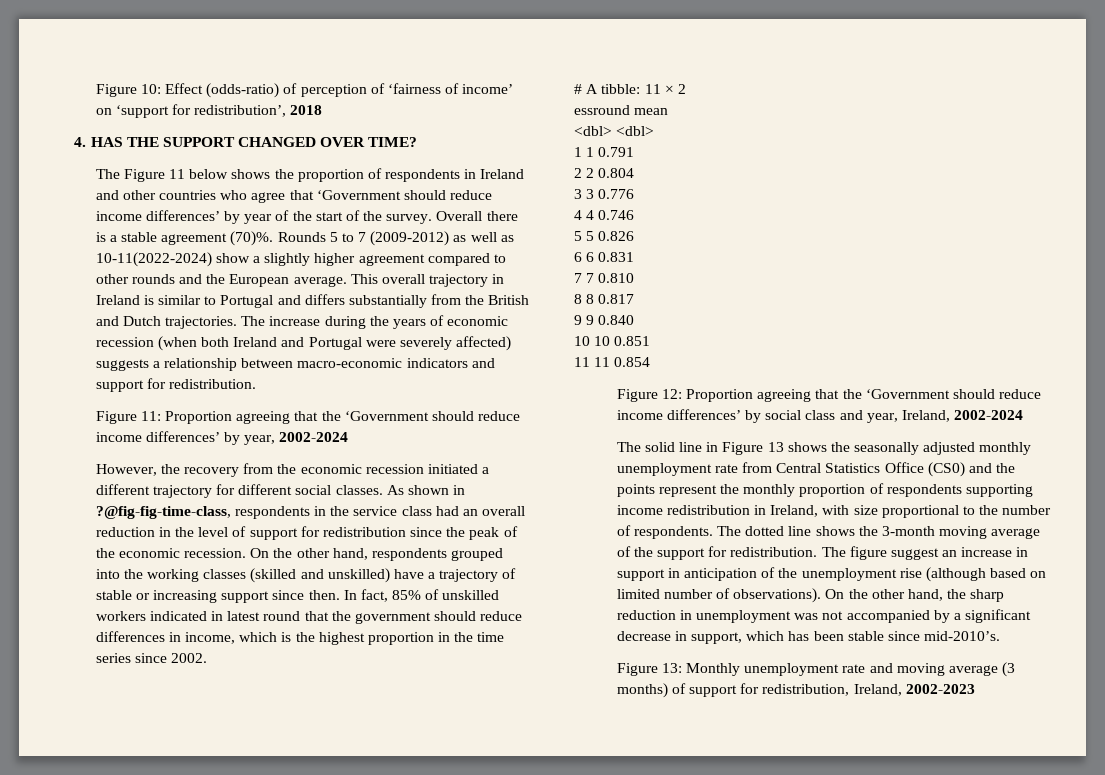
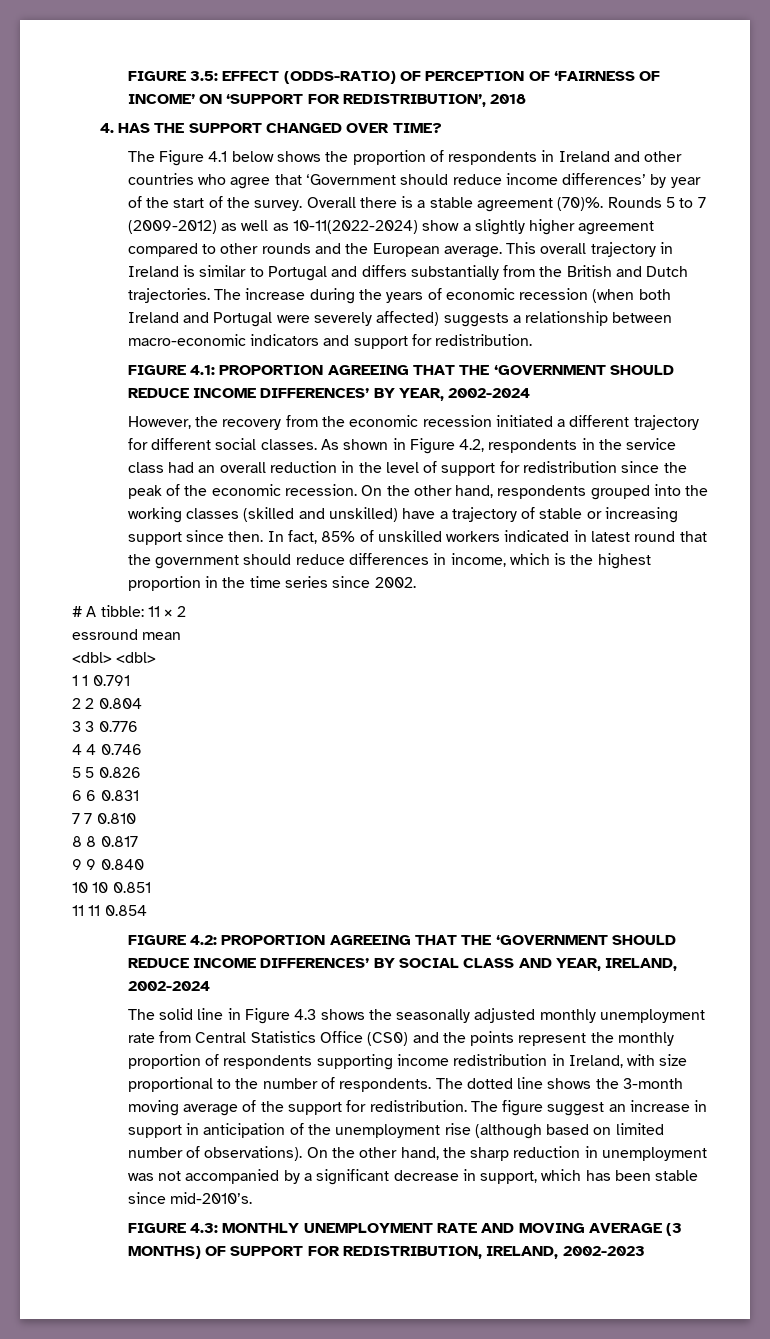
- Figure 10: Effect (odds-ratio) of perception of ‘fairness of income’ on ‘support for redistribution’, 2018
+ FIGURE 3.5: EFFECT (ODDS-RATIO) OF PERCEPTION OF ‘FAIRNESS OF INCOME’ ON ‘SUPPORT FOR REDISTRIBUTION’, 2018
- The Figure 11 below shows the proportion of respondents in Ireland and other countries who agree that ‘Government should reduce income differences’ by year of the start of the survey.
+ The Figure 4.1 below shows the proportion of respondents in Ireland and other countries who agree that ‘Government should reduce income differences’ by year of the start of the survey.
- Figure 11: Proportion agreeing that the ‘Government should reduce income differences’ by year, 2002-2024
+ FIGURE 4.1: PROPORTION AGREEING THAT THE ‘GOVERNMENT SHOULD REDUCE INCOME DIFFERENCES’ BY YEAR, 2002-2024
- As shown in ?@fig-fig-time-class, respondents in the service class had an overall reduction in the level of support for redistribution since the peak of the economic recession.
+ As shown in Figure 4.2, respondents in the service class had an overall reduction in the level of support for redistribution since the peak of the economic recession.
- Figure 12: Proportion agreeing that the ‘Government should reduce income differences’ by social class and year, Ireland, 2002-2024
+ FIGURE 4.2: PROPORTION AGREEING THAT THE ‘GOVERNMENT SHOULD REDUCE INCOME DIFFERENCES’ BY SOCIAL CLASS AND YEAR, IRELAND, 2002-2024
- The solid line in Figure 13 shows the seasonally adjusted monthly unemployment rate from Central Statistics Office (CS0) and the points represent the monthly proportion of respondents supporting income redistribution in Ireland, with size proportional to the number of respondents.
+ The solid line in Figure 4.3 shows the seasonally adjusted monthly unemployment rate from Central Statistics Office (CS0) and the points represent the monthly proportion of respondents supporting income redistribution in Ireland, with size proportional to the number of respondents.
- Figure 13: Monthly unemployment rate and moving average (3 months) of support for redistribution, Ireland, 2002-2023
+ FIGURE 4.3: MONTHLY UNEMPLOYMENT RATE AND MOVING AVERAGE (3 MONTHS) OF SUPPORT FOR REDISTRIBUTION, IRELAND, 2002-2023

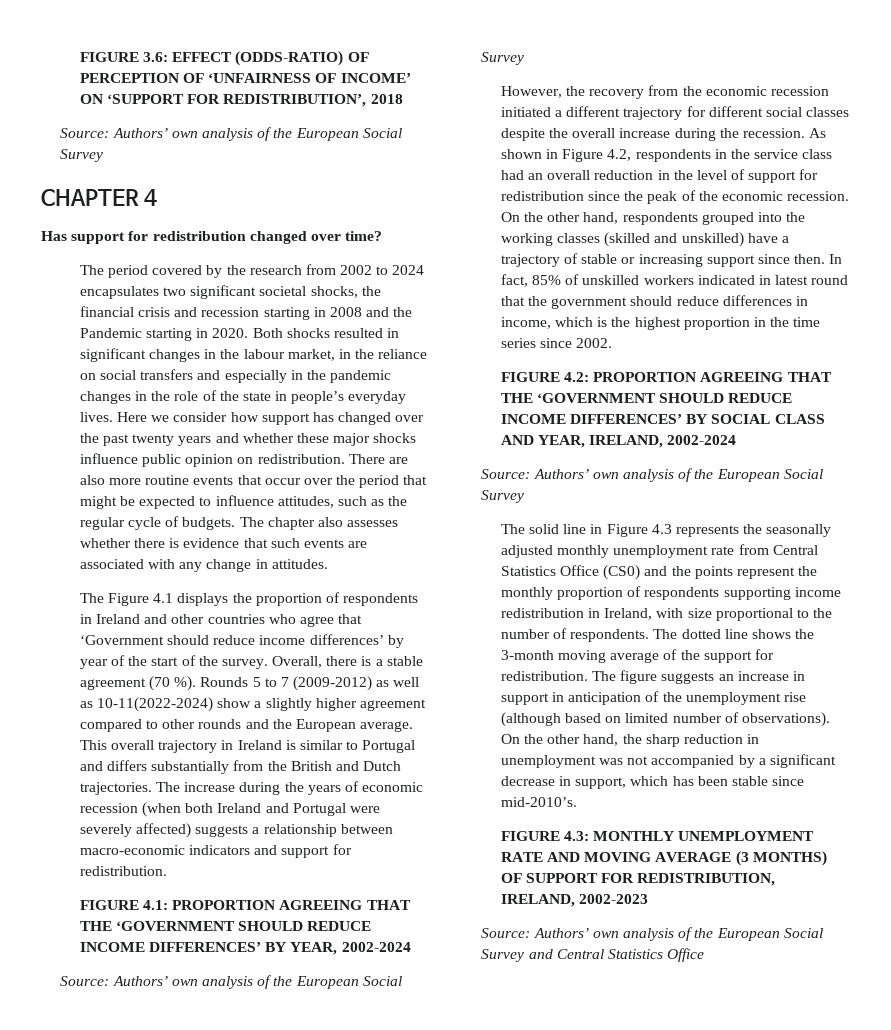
- FIGURE 3.5: EFFECT (ODDS-RATIO) OF PERCEPTION OF ‘FAIRNESS OF INCOME’ ON ‘SUPPORT FOR REDISTRIBUTION’, 2018
- 4. HAS THE SUPPORT CHANGED OVER TIME?
+ FIGURE 3.6: EFFECT (ODDS-RATIO) OF PERCEPTION OF ‘UNFAIRNESS OF INCOME’ ON ‘SUPPORT FOR REDISTRIBUTION’, 2018
+ Source: Authors’ own analysis of the European Social Survey
+ CHAPTER 4
+ Has support for redistribution changed over time?
+ The period covered by the research from 2002 to 2024 encapsulates two significant societal shocks, the financial crisis and recession starting in 2008 and the Pandemic starting in 2020. Both shocks resulted in significant changes in the labour market, in the reliance on social transfers and especially in the pandemic changes in the role of the state in people’s everyday lives. Here we consider how support has changed over the past twenty years and whether these major shocks influence public opinion on redistribution. There are also more routine events that occur over the period that might be expected to influence attitudes, such as the regular cycle of budgets. The chapter also assesses whether there is evidence that such events are associated with any change in attitudes.
- The Figure 4.1 below shows the proportion of respondents in Ireland and other countries who agree that ‘Government should reduce income differences’ by year of the start of the survey.
+ The Figure 4.1 displays the proportion of respondents in Ireland and other countries who agree that ‘Government should reduce income differences’ by year of the start of the survey.
- Overall there is a stable agreement (70)%.
+ Overall, there is a stable agreement (70 %).
  FIGURE 4.1: PROPORTION AGREEING THAT THE ‘GOVERNMENT SHOULD REDUCE INCOME DIFFERENCES’ BY YEAR, 2002-2024
+ Source: Authors’ own analysis of the European Social Survey
- However, the recovery from the economic recession initiated a different trajectory for different social classes.
+ However, the recovery from the economic recession initiated a different trajectory for different social classes despite the overall increase during the recession.
- # A tibble: 11 × 2
- essround mean
- <dbl> <dbl>
- 1 1 0.791
- 2 2 0.804
- 3 3 0.776
- 4 4 0.746
- 5 5 0.826
- 6 6 0.831
- 7 7 0.810
- 8 8 0.817
- 9 9 0.840
- 10 10 0.851
- 11 11 0.854
  FIGURE 4.2: PROPORTION AGREEING THAT THE ‘GOVERNMENT SHOULD REDUCE INCOME DIFFERENCES’ BY SOCIAL CLASS AND YEAR, IRELAND, 2002-2024
+ Source: Authors’ own analysis of the European Social Survey
- The solid line in Figure 4.3 shows the seasonally adjusted monthly unemployment rate from Central Statistics Office (CS0) and the points represent the monthly proportion of respondents supporting income redistribution in Ireland, with size proportional to the number of respondents.
+ The solid line in Figure 4.3 represents the seasonally adjusted monthly unemployment rate from Central Statistics Office (CS0) and the points represent the monthly proportion of respondents supporting income redistribution in Ireland, with size proportional to the number of respondents.
- The figure suggest an increase in support in anticipation of the unemployment rise (although based on limited number of observations).
+ The figure suggests an increase in support in anticipation of the unemployment rise (although based on limited number of observations).
+ Source: Authors’ own analysis of the European Social Survey and Central Statistics Office

